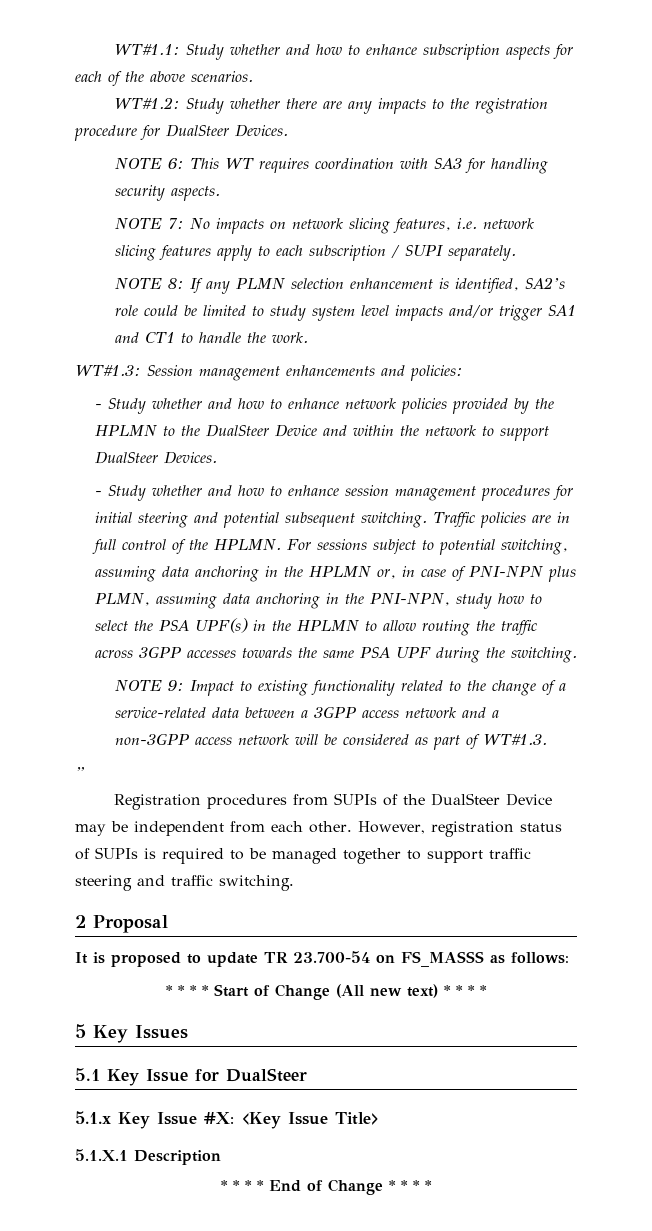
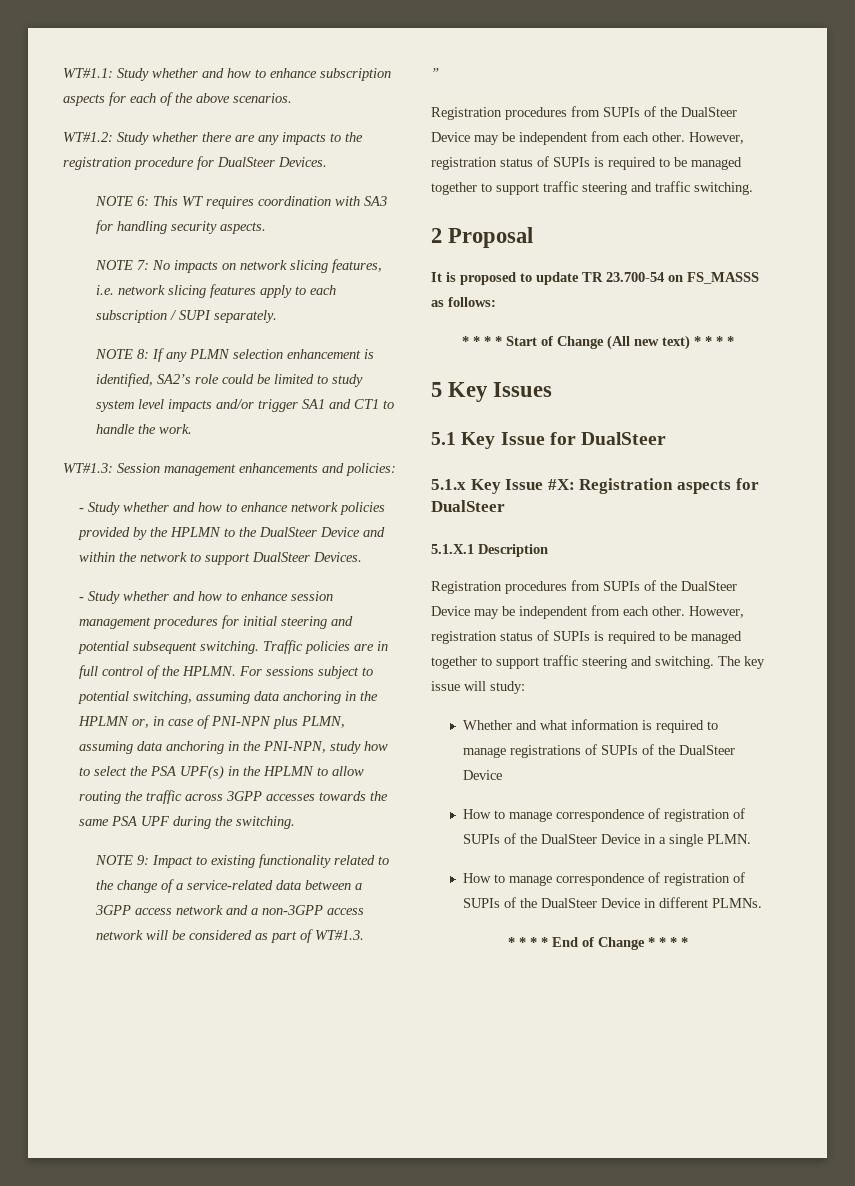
- 5.1.x Key Issue #X: <Key Issue Title>
+ 5.1.x Key Issue #X: Registration aspects for DualSteer
  5.1.X.1 Description
+ Registration procedures from SUPIs of the DualSteer Device may be independent from each other. However, registration status of SUPIs is required to be managed together to support traffic steering and switching. The key issue will study:
+ Whether and what information is required to manage registrations of SUPIs of the DualSteer Device
+ How to manage correspondence of registration of SUPIs of the DualSteer Device in a single PLMN.
+ How to manage correspondence of registration of SUPIs of the DualSteer Device in different PLMNs.

